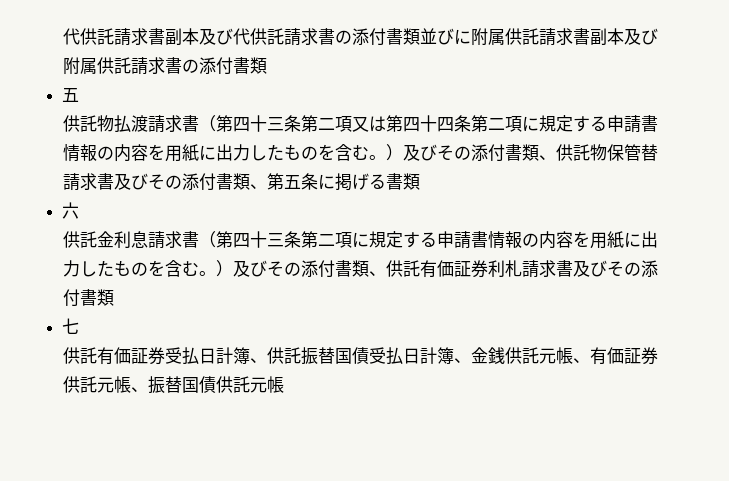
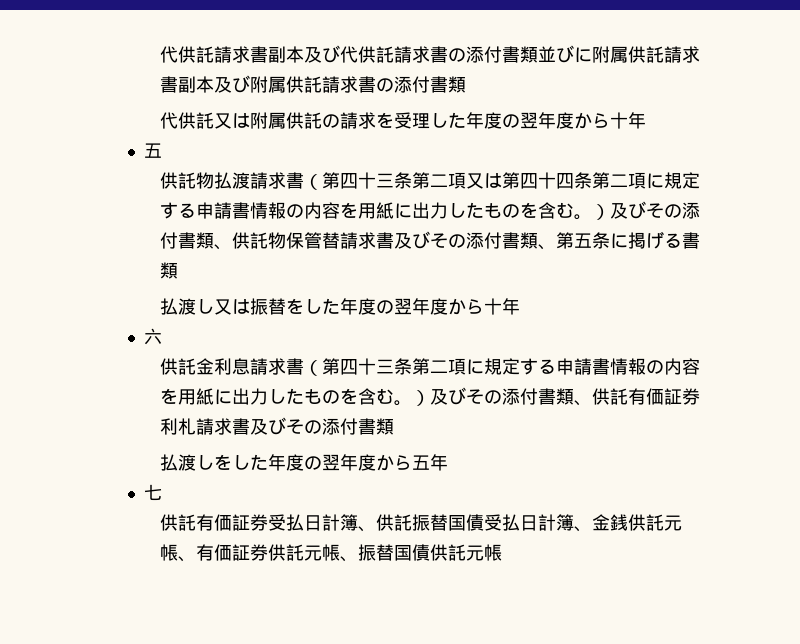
+ 代供託又は附属供託の請求を受理した年度の翌年度から十年
+ 払渡し又は振替をした年度の翌年度から十年
+ 払渡しをした年度の翌年度から五年

